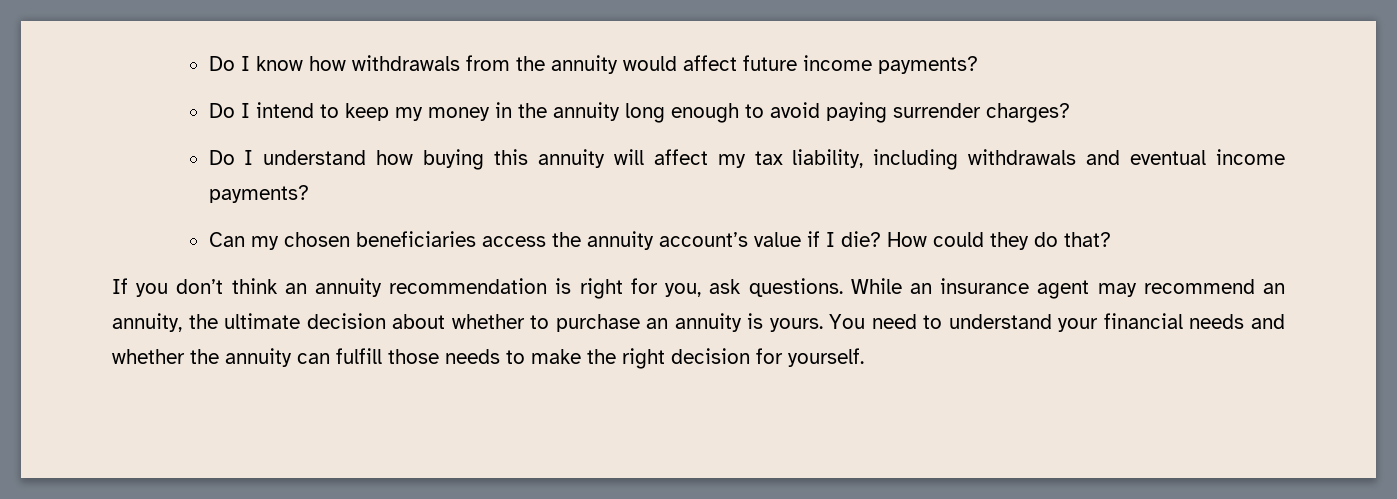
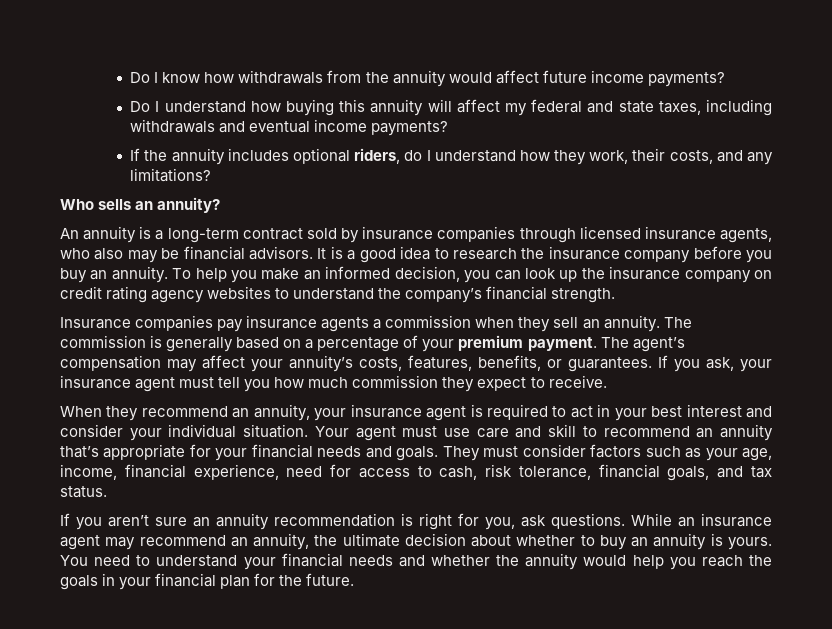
- Do I intend to keep my money in the annuity long enough to avoid paying surrender charges?
- Do I understand how buying this annuity will affect my tax liability, including withdrawals and eventual income payments?
+ Do I understand how buying this annuity will affect my federal and state taxes, including withdrawals and eventual income payments?
- Can my chosen beneficiaries access the annuity account’s value if I die? How could they do that?
- If you don’t think an annuity recommendation is right for you, ask questions.
+ If the annuity includes optional riders, do I understand how they work, their costs, and any limitations?
+ Who sells an annuity?
+ An annuity is a long-term contract sold by insurance companies through licensed insurance agents, who also may be financial advisors. It is a good idea to research the insurance company before you buy an annuity. To help you make an informed decision, you can look up the insurance company on credit rating agency websites to understand the company’s financial strength.
+ Insurance companies pay insurance agents a commission when they sell an annuity. The commission is generally based on a percentage of your premium payment. The agent’s compensation may affect your annuity’s costs, features, benefits, or guarantees. If you ask, your insurance agent must tell you how much commission they expect to receive.
+ When they recommend an annuity, your insurance agent is required to act in your best interest and consider your individual situation. Your agent must use care and skill to recommend an annuity that’s appropriate for your financial needs and goals. They must consider factors such as your age, income, financial experience, need for access to cash, risk tolerance, financial goals, and tax status.
+ If you aren’t sure an annuity recommendation is right for you, ask questions.
- While an insurance agent may recommend an annuity, the ultimate decision about whether to purchase an annuity is yours.
+ While an insurance agent may recommend an annuity, the ultimate decision about whether to buy an annuity is yours.
- You need to understand your financial needs and whether the annuity can fulfill those needs to make the right decision for yourself.
+ You need to understand your financial needs and whether the annuity would help you reach the goals in your financial plan for the future.

